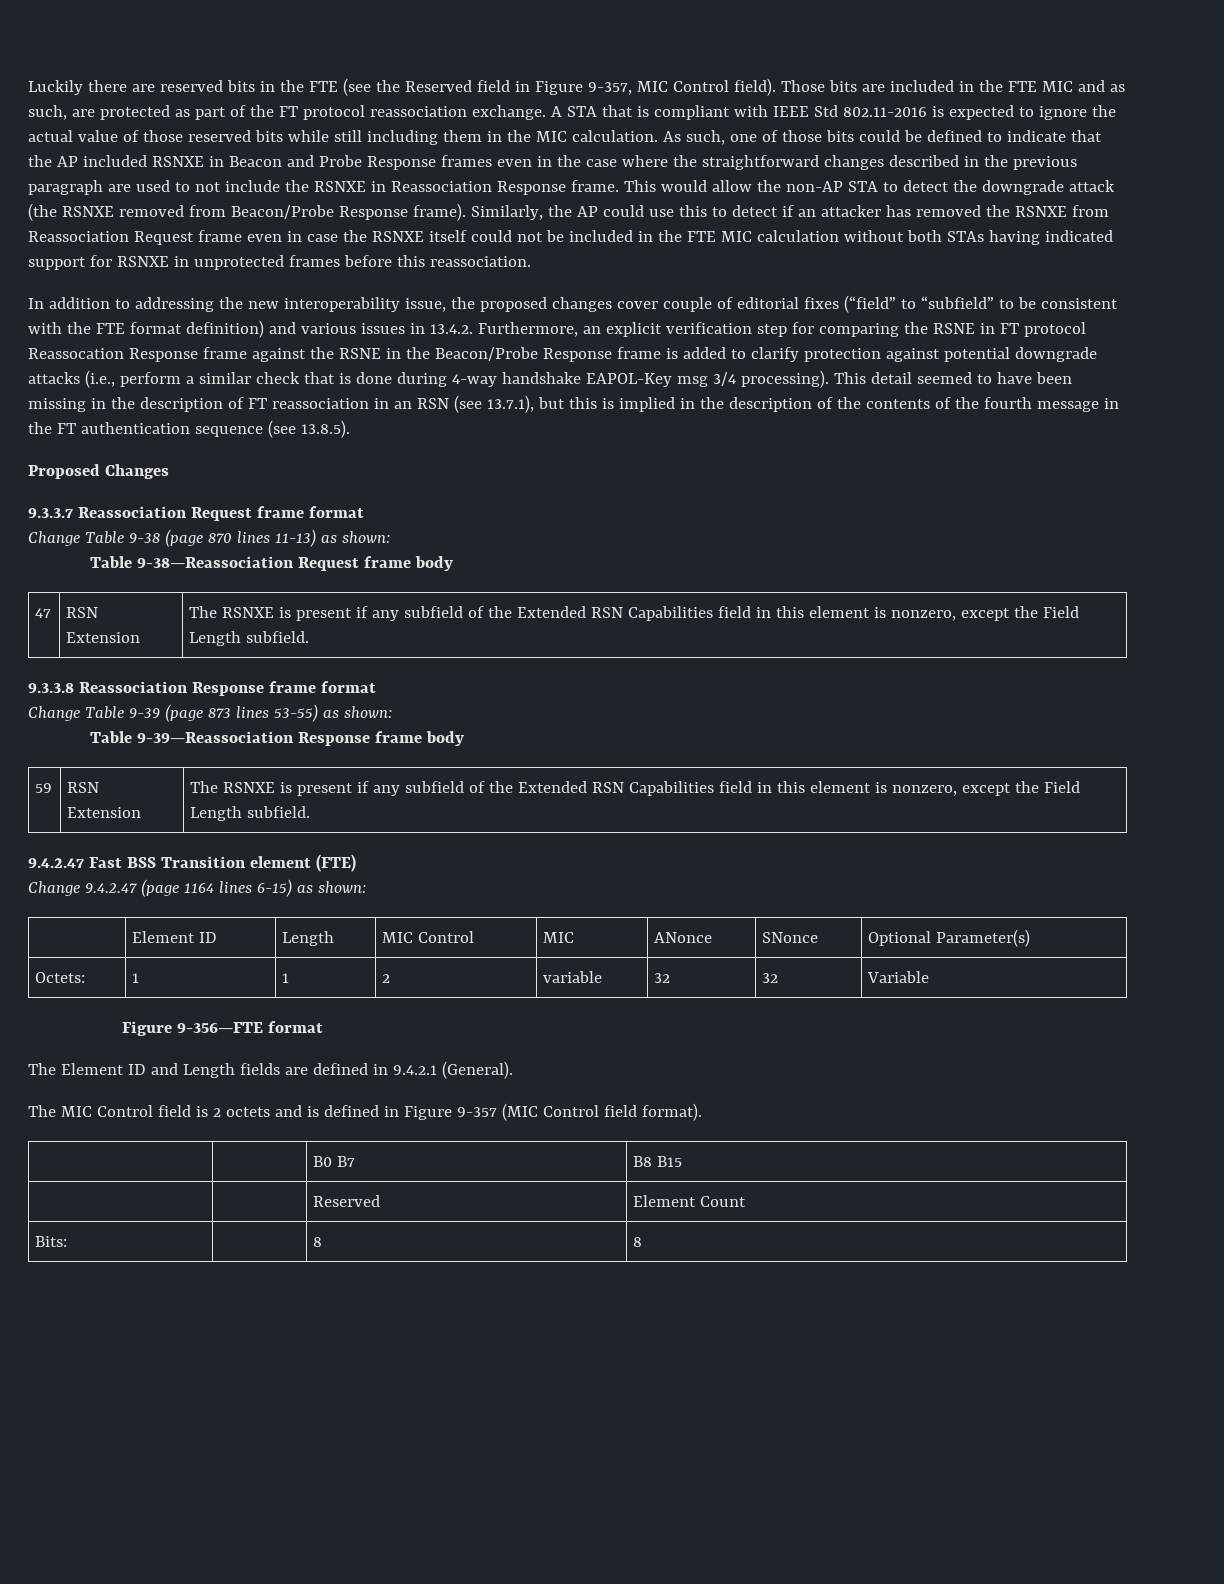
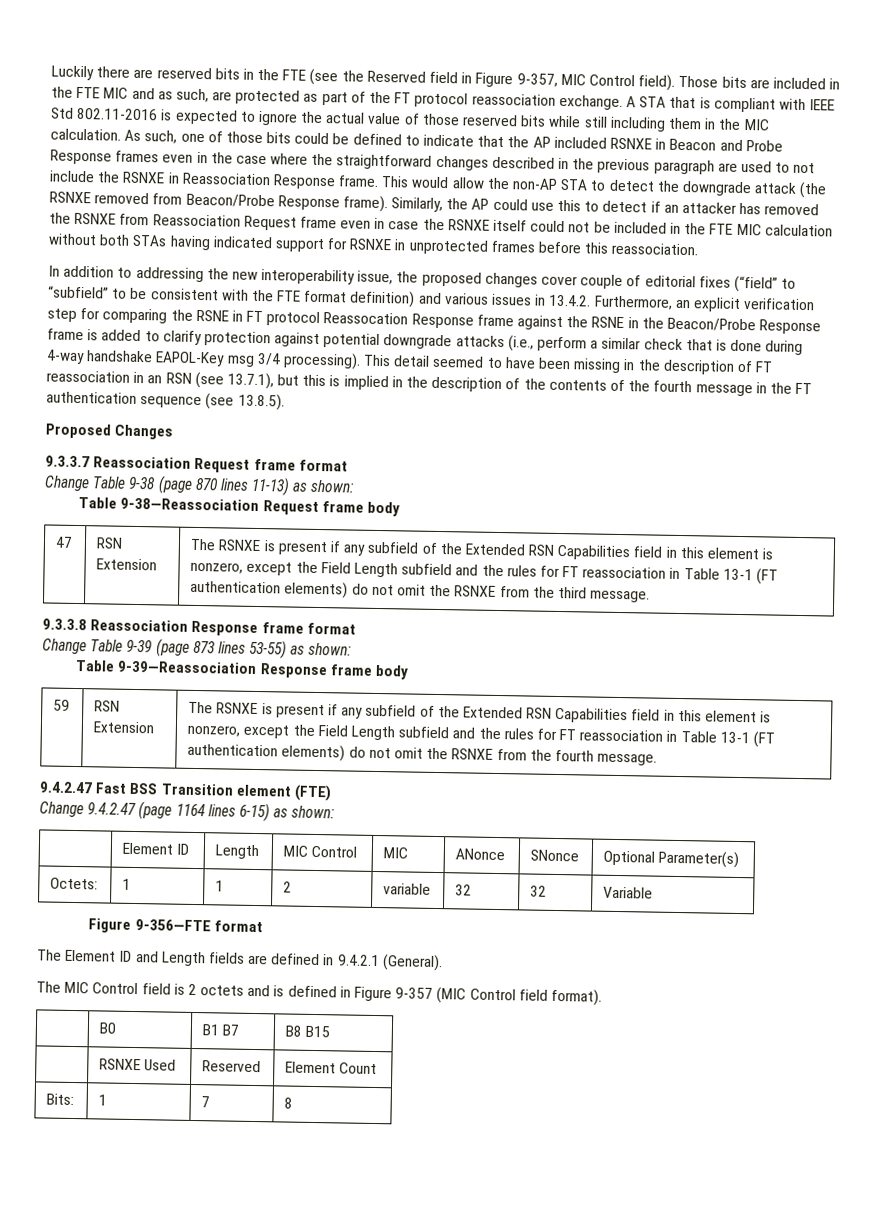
- 47 | RSN Extension | The RSNXE is present if any subfield of the Extended RSN Capabilities field in this element is nonzero, except the Field Length subfield.
+ 47 | RSN Extension | The RSNXE is present if any subfield of the Extended RSN Capabilities field in this element is nonzero, except the Field Length subfield and the rules for FT reassociation in Table 13-1 (FT authentication elements) do not omit the RSNXE from the third message.
- 59 | RSN Extension | The RSNXE is present if any subfield of the Extended RSN Capabilities field in this element is nonzero, except the Field Length subfield.
+ 59 | RSN Extension | The RSNXE is present if any subfield of the Extended RSN Capabilities field in this element is nonzero, except the Field Length subfield and the rules for FT reassociation in Table 13-1 (FT authentication elements) do not omit the RSNXE from the fourth message.
- | | B0 B7 | B8 B15
+ | B0 | B1 B7 | B8 B15
- | | Reserved | Element Count
+ | RSNXE Used | Reserved | Element Count
- Bits: | | 8 | 8
+ Bits: | 1 | 7 | 8

